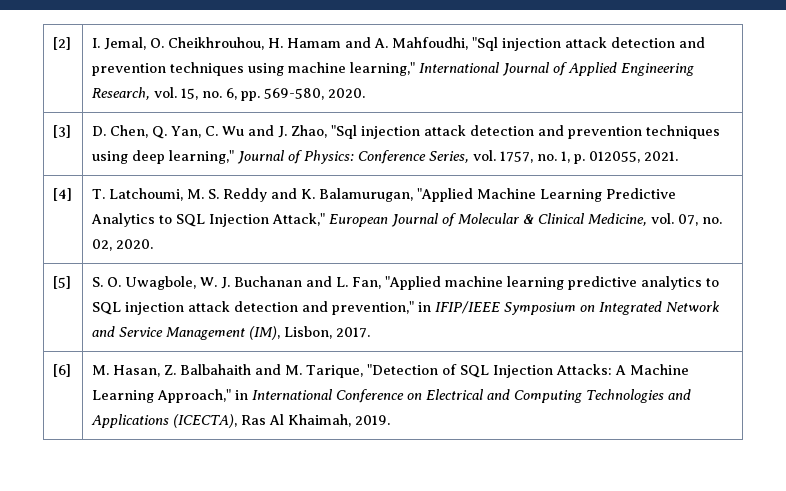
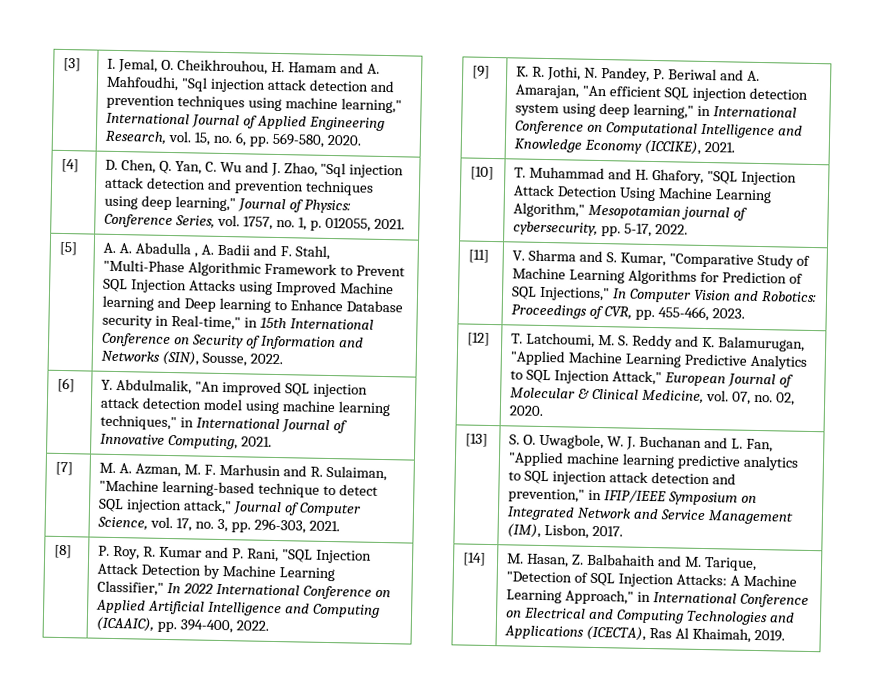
- [2] | I. Jemal, O. Cheikhrouhou, H. Hamam and A. Mahfoudhi, "Sql injection attack detection and prevention techniques using machine learning," International Journal of Applied Engineering Research, vol. 15, no. 6, pp. 569-580, 2020.
+ [3] | I. Jemal, O. Cheikhrouhou, H. Hamam and A. Mahfoudhi, "Sql injection attack detection and prevention techniques using machine learning," International Journal of Applied Engineering Research, vol. 15, no. 6, pp. 569-580, 2020.
- [3] | D. Chen, Q. Yan, C. Wu and J. Zhao, "Sql injection attack detection and prevention techniques using deep learning," Journal of Physics: Conference Series, vol. 1757, no. 1, p. 012055, 2021.
+ [4] | D. Chen, Q. Yan, C. Wu and J. Zhao, "Sql injection attack detection and prevention techniques using deep learning," Journal of Physics: Conference Series, vol. 1757, no. 1, p. 012055, 2021.
- [4] | T. Latchoumi, M. S. Reddy and K. Balamurugan, "Applied Machine Learning Predictive Analytics to SQL Injection Attack," European Journal of Molecular & Clinical Medicine, vol. 07, no. 02, 2020.
+ [5] | A. A. Abadulla , A. Badii and F. Stahl, "Multi-Phase Algorithmic Framework to Prevent SQL Injection Attacks using Improved Machine learning and Deep learning to Enhance Database security in Real-time," in 15th International Conference on Security of Information and Networks (SIN), Sousse, 2022.
+ [6] | Y. Abdulmalik, "An improved SQL injection attack detection model using machine learning techniques," in International Journal of Innovative Computing, 2021.
+ [7] | M. A. Azman, M. F. Marhusin and R. Sulaiman, "Machine learning-based technique to detect SQL injection attack," Journal of Computer Science, vol. 17, no. 3, pp. 296-303, 2021.
+ [8] | P. Roy, R. Kumar and P. Rani, "SQL Injection Attack Detection by Machine Learning Classifier," In 2022 International Conference on Applied Artificial Intelligence and Computing (ICAAIC), pp. 394-400, 2022.
+ [9] | K. R. Jothi, N. Pandey, P. Beriwal and A. Amarajan, "An efficient SQL injection detection system using deep learning," in International Conference on Computational Intelligence and Knowledge Economy (ICCIKE), 2021.
+ [10] | T. Muhammad and H. Ghafory, "SQL Injection Attack Detection Using Machine Learning Algorithm," Mesopotamian journal of cybersecurity, pp. 5-17, 2022.
+ [11] | V. Sharma and S. Kumar, "Comparative Study of Machine Learning Algorithms for Prediction of SQL Injections," In Computer Vision and Robotics: Proceedings of CVR, pp. 455-466, 2023.
+ [12] | T. Latchoumi, M. S. Reddy and K. Balamurugan, "Applied Machine Learning Predictive Analytics to SQL Injection Attack," European Journal of Molecular & Clinical Medicine, vol. 07, no. 02, 2020.
- [5] | S. O. Uwagbole, W. J. Buchanan and L. Fan, "Applied machine learning predictive analytics to SQL injection attack detection and prevention," in IFIP/IEEE Symposium on Integrated Network and Service Management (IM), Lisbon, 2017.
+ [13] | S. O. Uwagbole, W. J. Buchanan and L. Fan, "Applied machine learning predictive analytics to SQL injection attack detection and prevention," in IFIP/IEEE Symposium on Integrated Network and Service Management (IM), Lisbon, 2017.
- [6] | M. Hasan, Z. Balbahaith and M. Tarique, "Detection of SQL Injection Attacks: A Machine Learning Approach," in International Conference on Electrical and Computing Technologies and Applications (ICECTA), Ras Al Khaimah, 2019.
+ [14] | M. Hasan, Z. Balbahaith and M. Tarique, "Detection of SQL Injection Attacks: A Machine Learning Approach," in International Conference on Electrical and Computing Technologies and Applications (ICECTA), Ras Al Khaimah, 2019.

